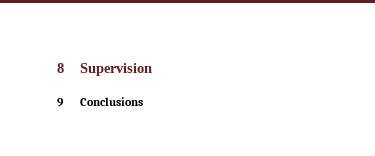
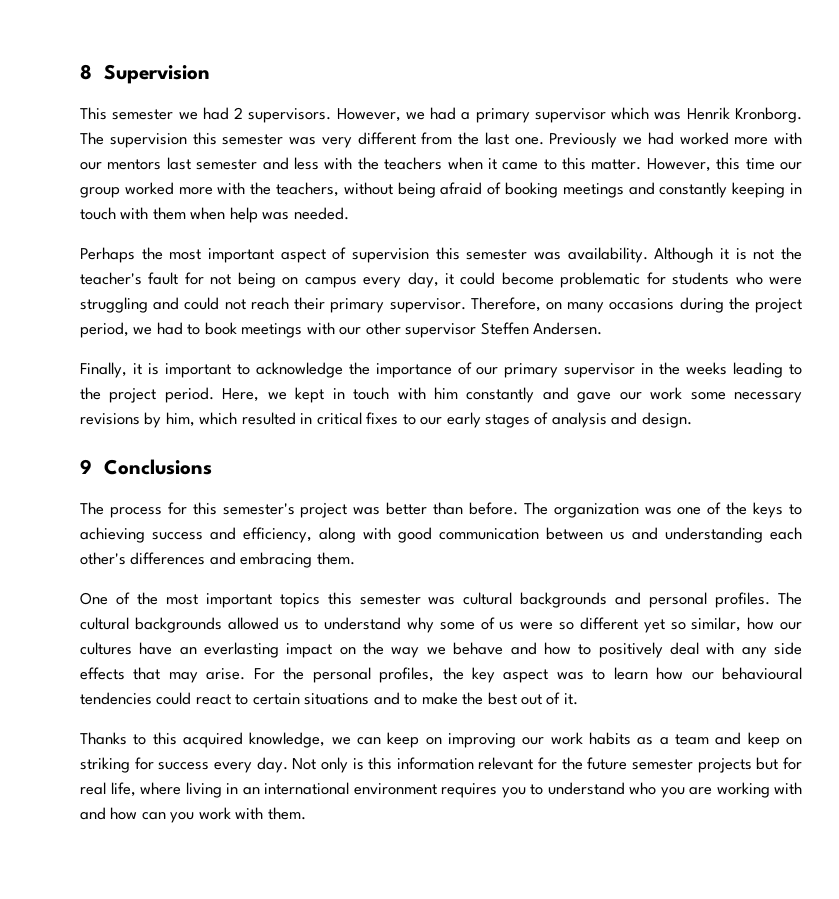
+ This semester we had 2 supervisors. However, we had a primary supervisor which was Henrik Kronborg. The supervision this semester was very different from the last one. Previously we had worked more with our mentors last semester and less with the teachers when it came to this matter. However, this time our group worked more with the teachers, without being afraid of booking meetings and constantly keeping in touch with them when help was needed.
+ Perhaps the most important aspect of supervision this semester was availability. Although it is not the teacher's fault for not being on campus every day, it could become problematic for students who were struggling and could not reach their primary supervisor. Therefore, on many occasions during the project period, we had to book meetings with our other supervisor Steffen Andersen.
+ Finally, it is important to acknowledge the importance of our primary supervisor in the weeks leading to the project period. Here, we kept in touch with him constantly and gave our work some necessary revisions by him, which resulted in critical fixes to our early stages of analysis and design.
  9 Conclusions
+ The process for this semester's project was better than before. The organization was one of the keys to achieving success and efficiency, along with good communication between us and understanding each other's differences and embracing them.
+ One of the most important topics this semester was cultural backgrounds and personal profiles. The cultural backgrounds allowed us to understand why some of us were so different yet so similar, how our cultures have an everlasting impact on the way we behave and how to positively deal with any side effects that may arise. For the personal profiles, the key aspect was to learn how our behavioural tendencies could react to certain situations and to make the best out of it.
+ Thanks to this acquired knowledge, we can keep on improving our work habits as a team and keep on striking for success every day. Not only is this information relevant for the future semester projects but for real life, where living in an international environment requires you to understand who you are working with and how can you work with them.

